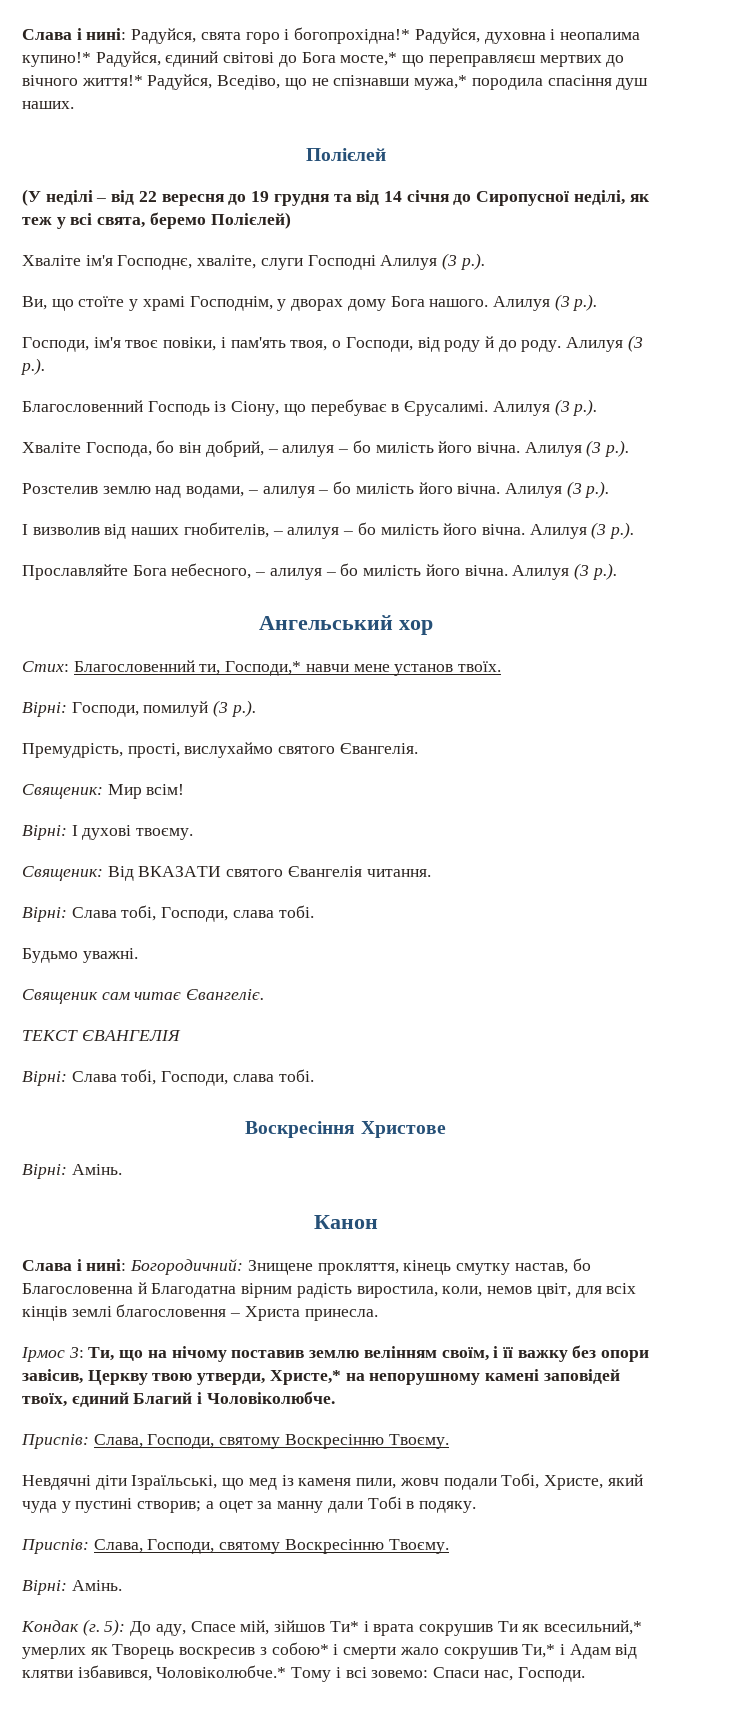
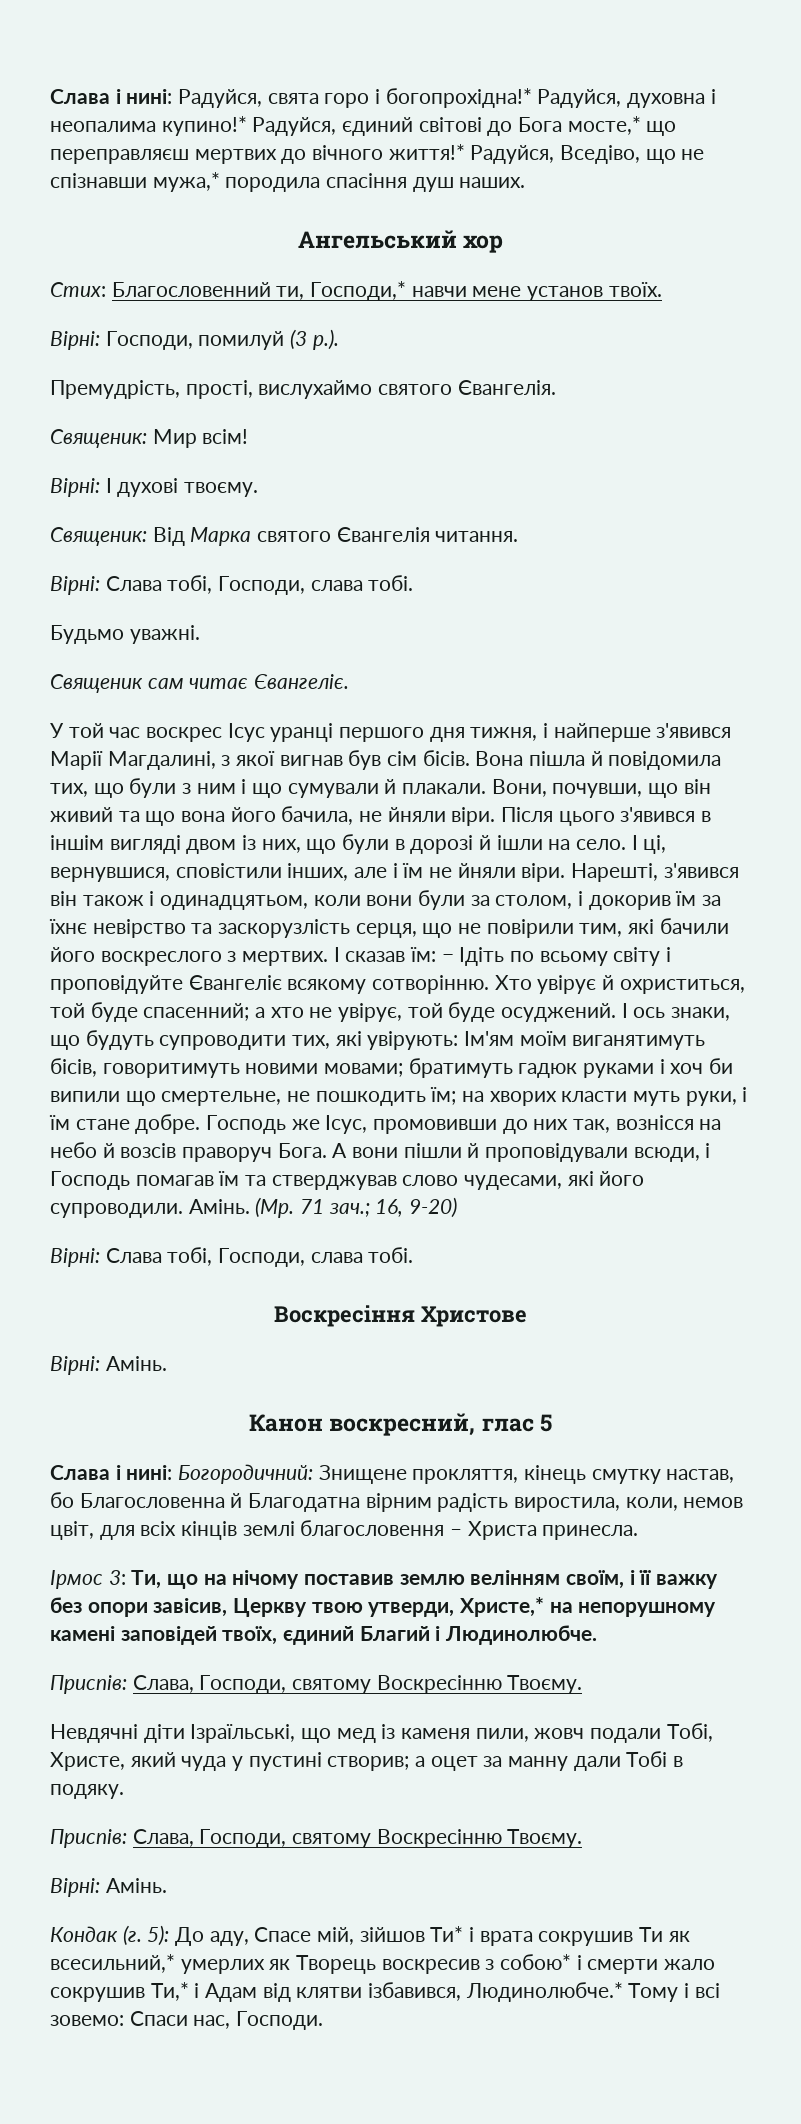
- Полієлей
- (У неділі – від 22 вересня до 19 грудня та від 14 січня до Сиропусної неділі, як теж у всі свята, беремо Полієлей)
- Хваліте ім'я Господнє, хваліте, слуги Господні Алилуя (3 р.).
- Ви, що стоїте у храмі Господнім, у дворах дому Бога нашого. Алилуя (3 р.).
- Господи, ім'я твоє повіки, і пам'ять твоя, о Господи, від роду й до роду. Алилуя (3 р.).
- Благословенний Господь із Сіону, що перебуває в Єрусалимі. Алилуя (3 р.).
- Хваліте Господа, бо він добрий, – алилуя – бо милість його вічна. Алилуя (3 р.).
- Розстелив землю над водами, – алилуя – бо милість його вічна. Алилуя (3 р.).
- І визволив від наших гнобителів, – алилуя – бо милість його вічна. Алилуя (3 р.).
- Прославляйте Бога небесного, – алилуя – бо милість його вічна. Алилуя (3 р.).
- Священик: Від ВКАЗАТИ святого Євангелія читання.
+ Священик: Від Марка святого Євангелія читання.
- ТЕКСТ ЄВАНГЕЛІЯ
+ У той час воскрес Ісус уранці першого дня тижня, і найперше з'явився Марії Магдалині, з якої вигнав був сім бісів. Вона пішла й повідомила тих, що були з ним і що сумували й плакали. Вони, почувши, що він живий та що вона його бачила, не йняли віри. Після цього з'явився в іншім вигляді двом із них, що були в дорозі й ішли на село. І ці, вернувшися, сповістили інших, але і їм не йняли віри. Нарешті, з'явився він також і одинадцятьом, коли вони були за столом, і докорив їм за їхнє невірство та заскорузлість серця, що не повірили тим, які бачили його воскреслого з мертвих. І сказав їм: − Ідіть по всьому світу і проповідуйте Євангеліє всякому сотворінню. Хто увірує й охриститься, той буде спасенний; а хто не увірує, той буде осуджений. І ось знаки, що будуть супроводити тих, які увірують: Ім'ям моїм виганятимуть бісів, говоритимуть новими мовами; братимуть гадюк руками і хоч би випили що смертельне, не пошкодить їм; на хворих класти муть руки, і їм стане добре. Господь же Ісус, промовивши до них так, вознісся на небо й возсів праворуч Бога. А вони пішли й проповідували всюди, і Господь помагав їм та стверджував слово чудесами, які його супроводили. Амінь. (Мр. 71 зач.; 16, 9-20)
- Канон
+ Канон воскресний, глас 5
- Ірмос 3: Ти, що на нічому поставив землю велінням своїм, і її важку без опори завісив, Церкву твою утверди, Христе,* на непорушному камені заповідей твоїх, єдиний Благий і Чоловіколюбче.
+ Ірмос 3: Ти, що на нічому поставив землю велінням своїм, і її важку без опори завісив, Церкву твою утверди, Христе,* на непорушному камені заповідей твоїх, єдиний Благий і Людинолюбче.
- Кондак (г. 5): До аду, Спасе мій, зійшов Ти* і врата сокрушив Ти як всесильний,* умерлих як Творець воскресив з собою* і смерти жало сокрушив Ти,* і Адам від клятви ізбавився, Чоловіколюбче.* Тому і всі зовемо: Спаси нас, Господи.
+ Кондак (г. 5): До аду, Спасе мій, зійшов Ти* і врата сокрушив Ти як всесильний,* умерлих як Творець воскресив з собою* і смерти жало сокрушив Ти,* і Адам від клятви ізбавився, Людинолюбче.* Тому і всі зовемо: Спаси нас, Господи.

